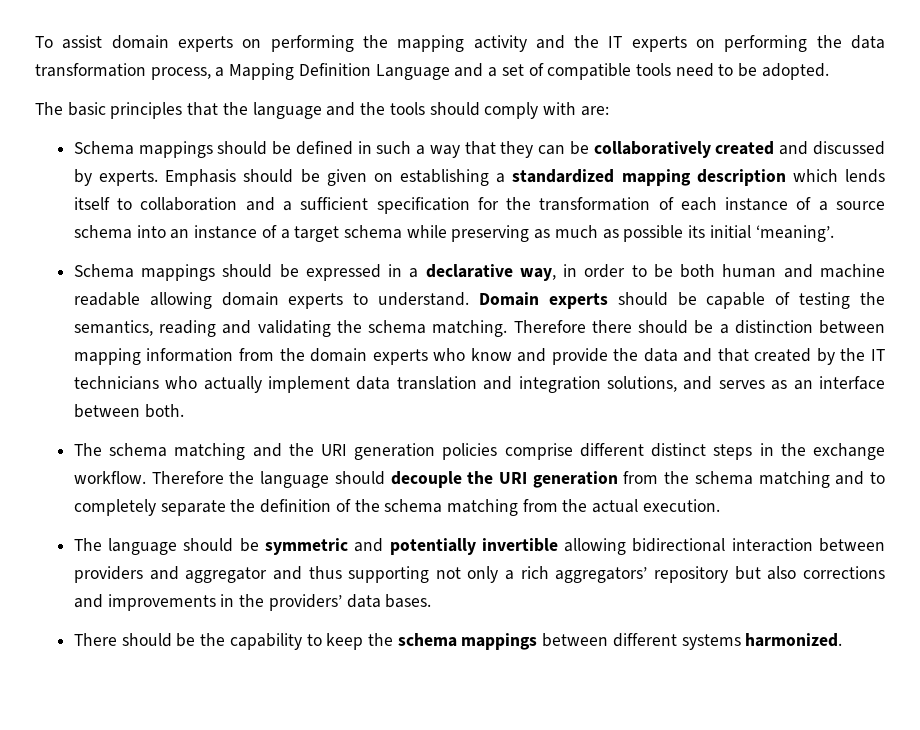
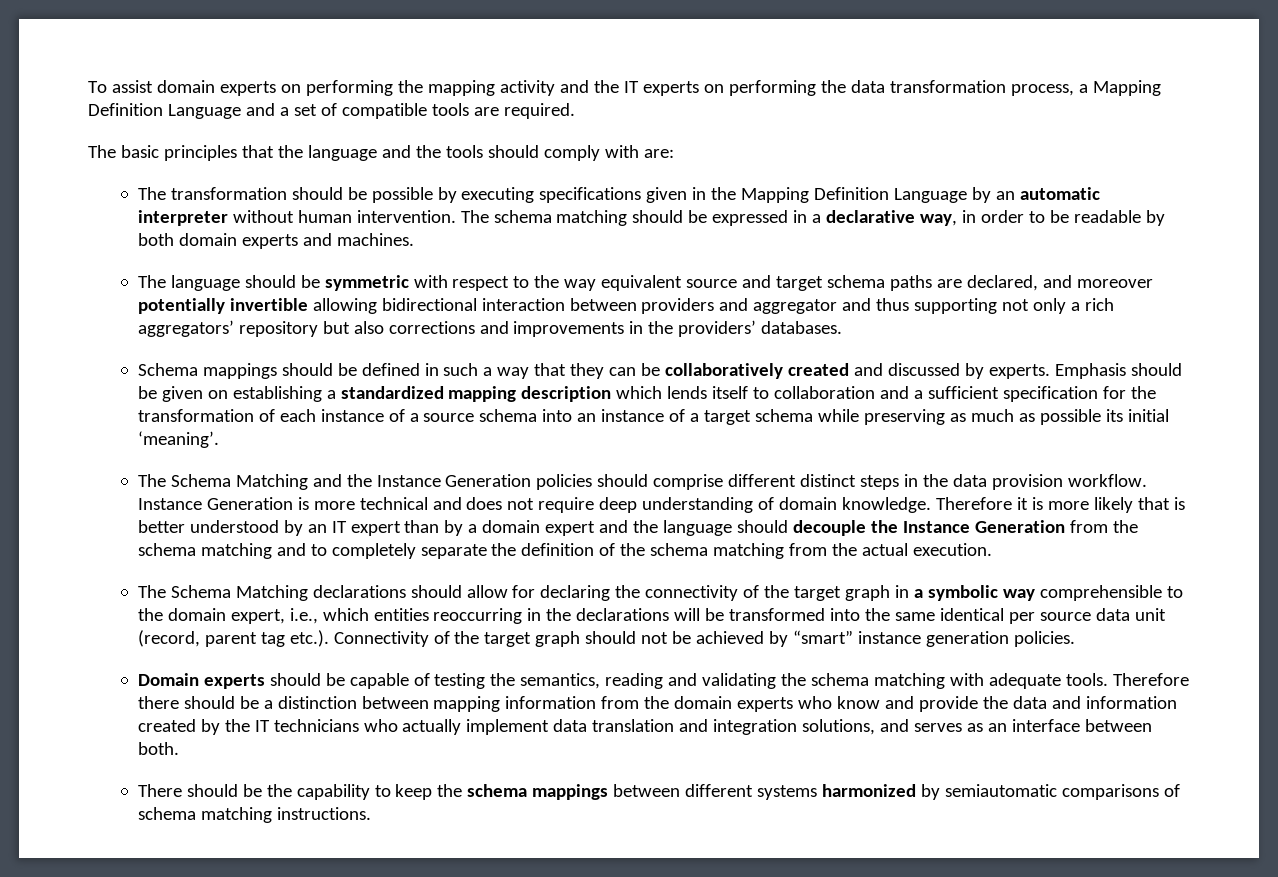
- To assist domain experts on performing the mapping activity and the IT experts on performing the data transformation process, a Mapping Definition Language and a set of compatible tools need to be adopted.
+ To assist domain experts on performing the mapping activity and the IT experts on performing the data transformation process, a Mapping Definition Language and a set of compatible tools are required.
+ The transformation should be possible by executing specifications given in the Mapping Definition Language by an automatic interpreter without human intervention. The schema matching should be expressed in a declarative way, in order to be readable by both domain experts and machines.
+ The language should be symmetric with respect to the way equivalent source and target schema paths are declared, and moreover potentially invertible allowing bidirectional interaction between providers and aggregator and thus supporting not only a rich aggregators’ repository but also corrections and improvements in the providers’ databases.
- Schema mappings should be expressed in a declarative way, in order to be both human and machine readable allowing domain experts to understand. Domain experts should be capable of testing the semantics, reading and validating the schema matching.
+ The Schema Matching and the Instance Generation policies should comprise different distinct steps in the data provision workflow. Instance Generation is more technical and does not require deep understanding of domain knowledge. Therefore it is more likely that is better understood by an IT expert than by a domain expert and the language should decouple the Instance Generation from the schema matching and to completely separate the definition of the schema matching from the actual execution.
+ The Schema Matching declarations should allow for declaring the connectivity of the target graph in a symbolic way comprehensible to the domain expert, i.e., which entities reoccurring in the declarations will be transformed into the same identical per source data unit (record, parent tag etc.). Connectivity of the target graph should not be achieved by “smart” instance generation policies.
+ Domain experts should be capable of testing the semantics, reading and validating the schema matching with adequate tools.
- Therefore there should be a distinction between mapping information from the domain experts who know and provide the data and that created by the IT technicians who actually implement data translation and integration solutions, and serves as an interface between both.
+ Therefore there should be a distinction between mapping information from the domain experts who know and provide the data and information created by the IT technicians who actually implement data translation and integration solutions, and serves as an interface between both.
- The schema matching and the URI generation policies comprise different distinct steps in the exchange workflow. Therefore the language should decouple the URI generation from the schema matching and to completely separate the definition of the schema matching from the actual execution.
- The language should be symmetric and potentially invertible allowing bidirectional interaction between providers and aggregator and thus supporting not only a rich aggregators’ repository but also corrections and improvements in the providers’ data bases.
- There should be the capability to keep the schema mappings between different systems harmonized.
+ There should be the capability to keep the schema mappings between different systems harmonized by semiautomatic comparisons of schema matching instructions.

